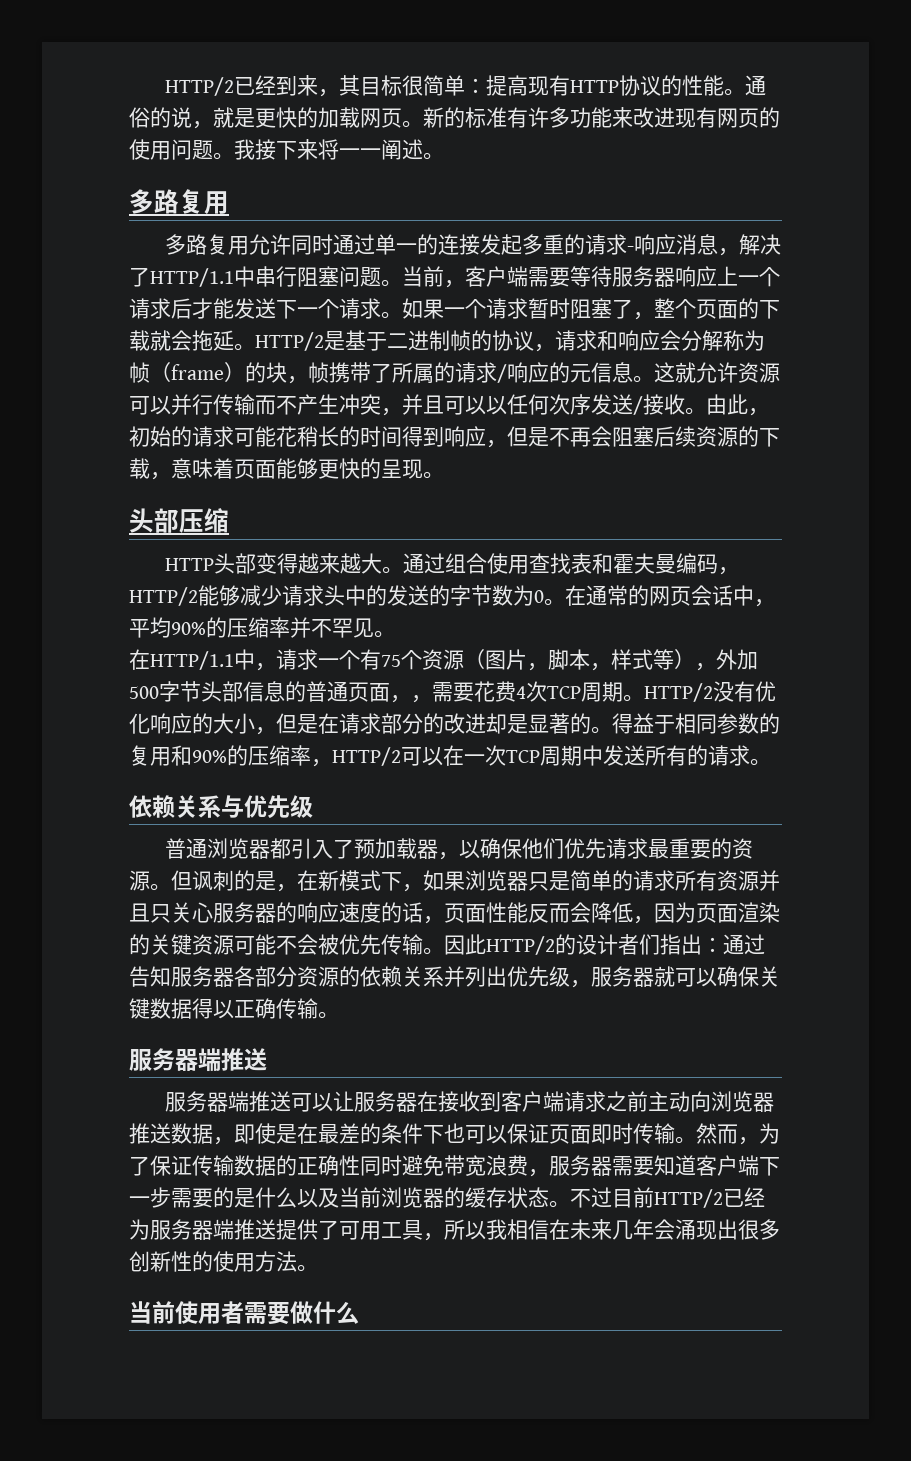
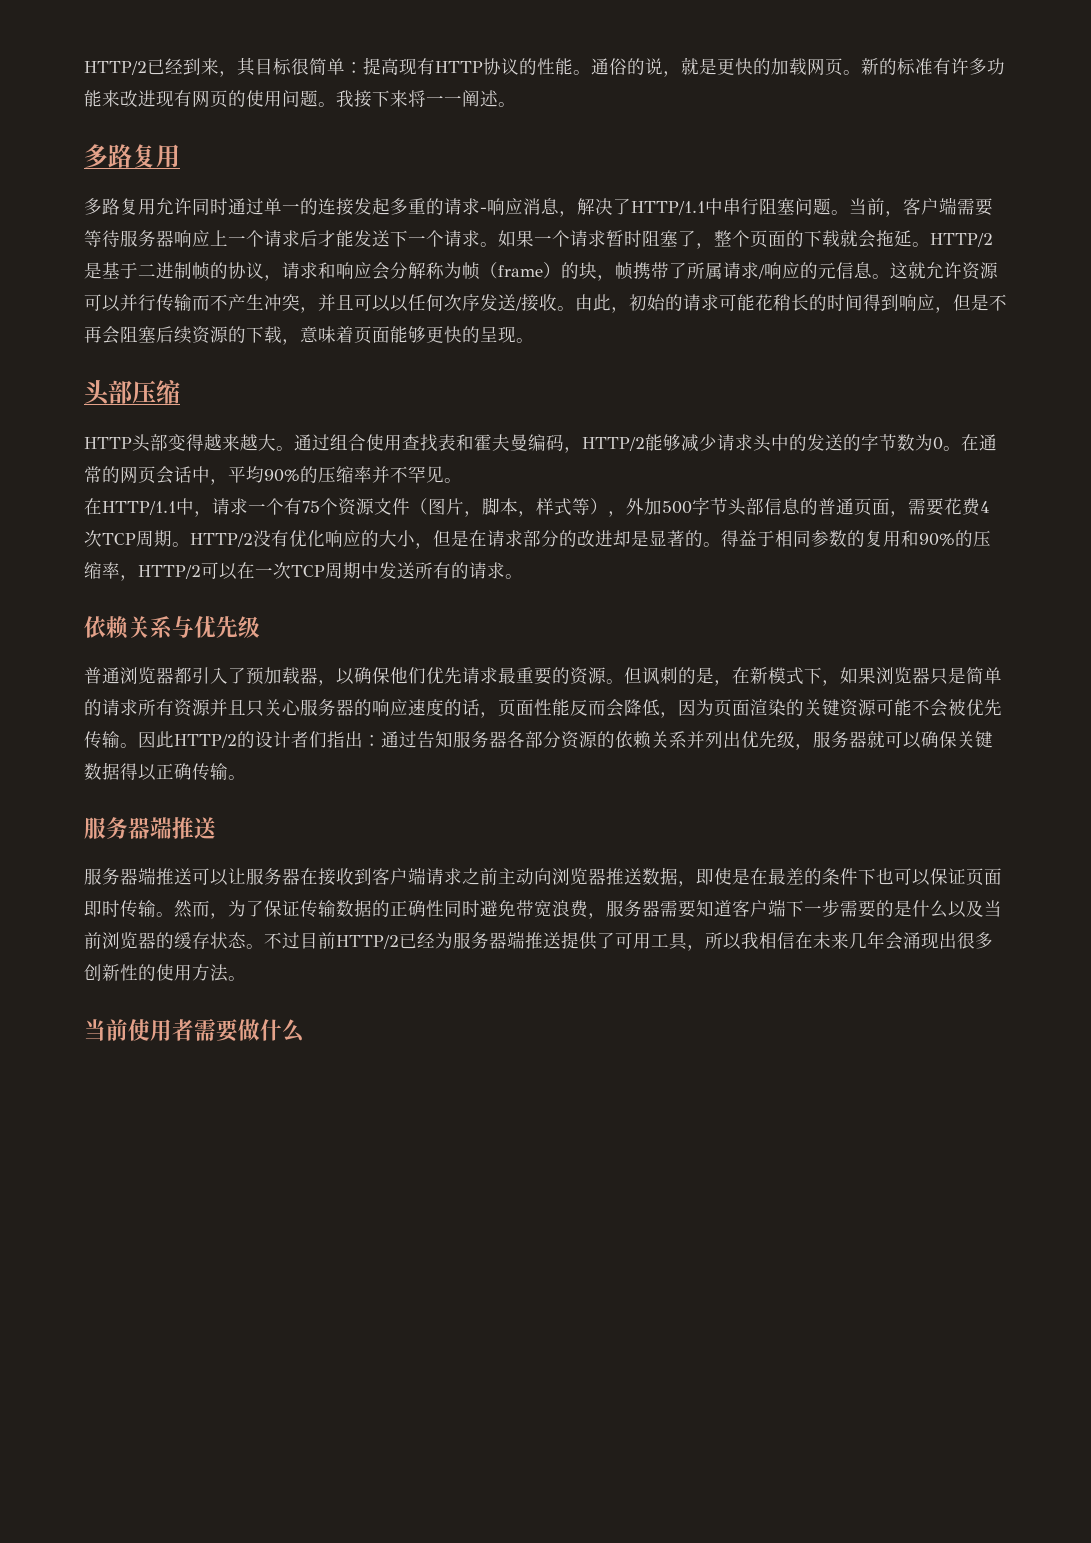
- HTTP/2是基于二进制帧的协议，请求和响应会分解称为帧（frame）的块，帧携带了所属的请求/响应的元信息。
+ HTTP/2是基于二进制帧的协议，请求和响应会分解称为帧（frame）的块，帧携带了所属请求/响应的元信息。
- 在HTTP/1.1中，请求一个有75个资源（图片，脚本，样式等），外加500字节头部信息的普通页面，，需要花费4次TCP周期。
+ 在HTTP/1.1中，请求一个有75个资源文件（图片，脚本，样式等），外加500字节头部信息的普通页面，需要花费4次TCP周期。

